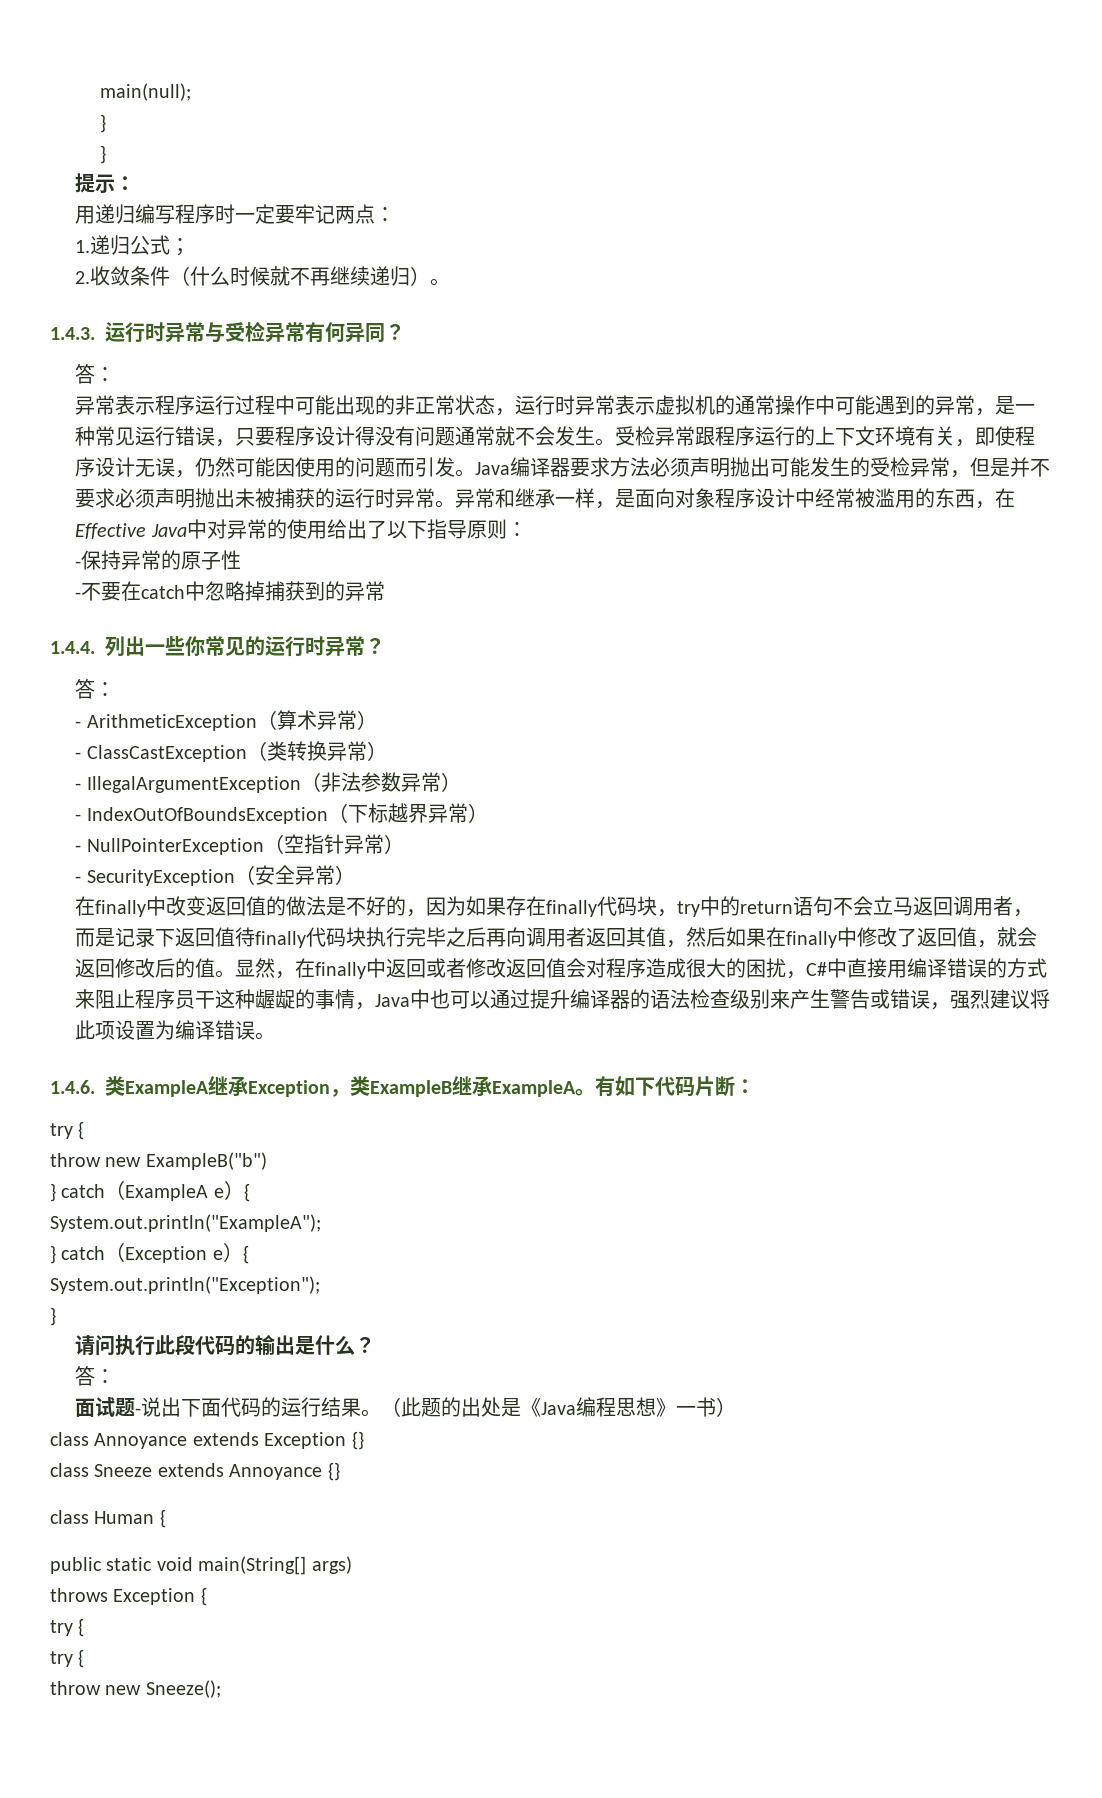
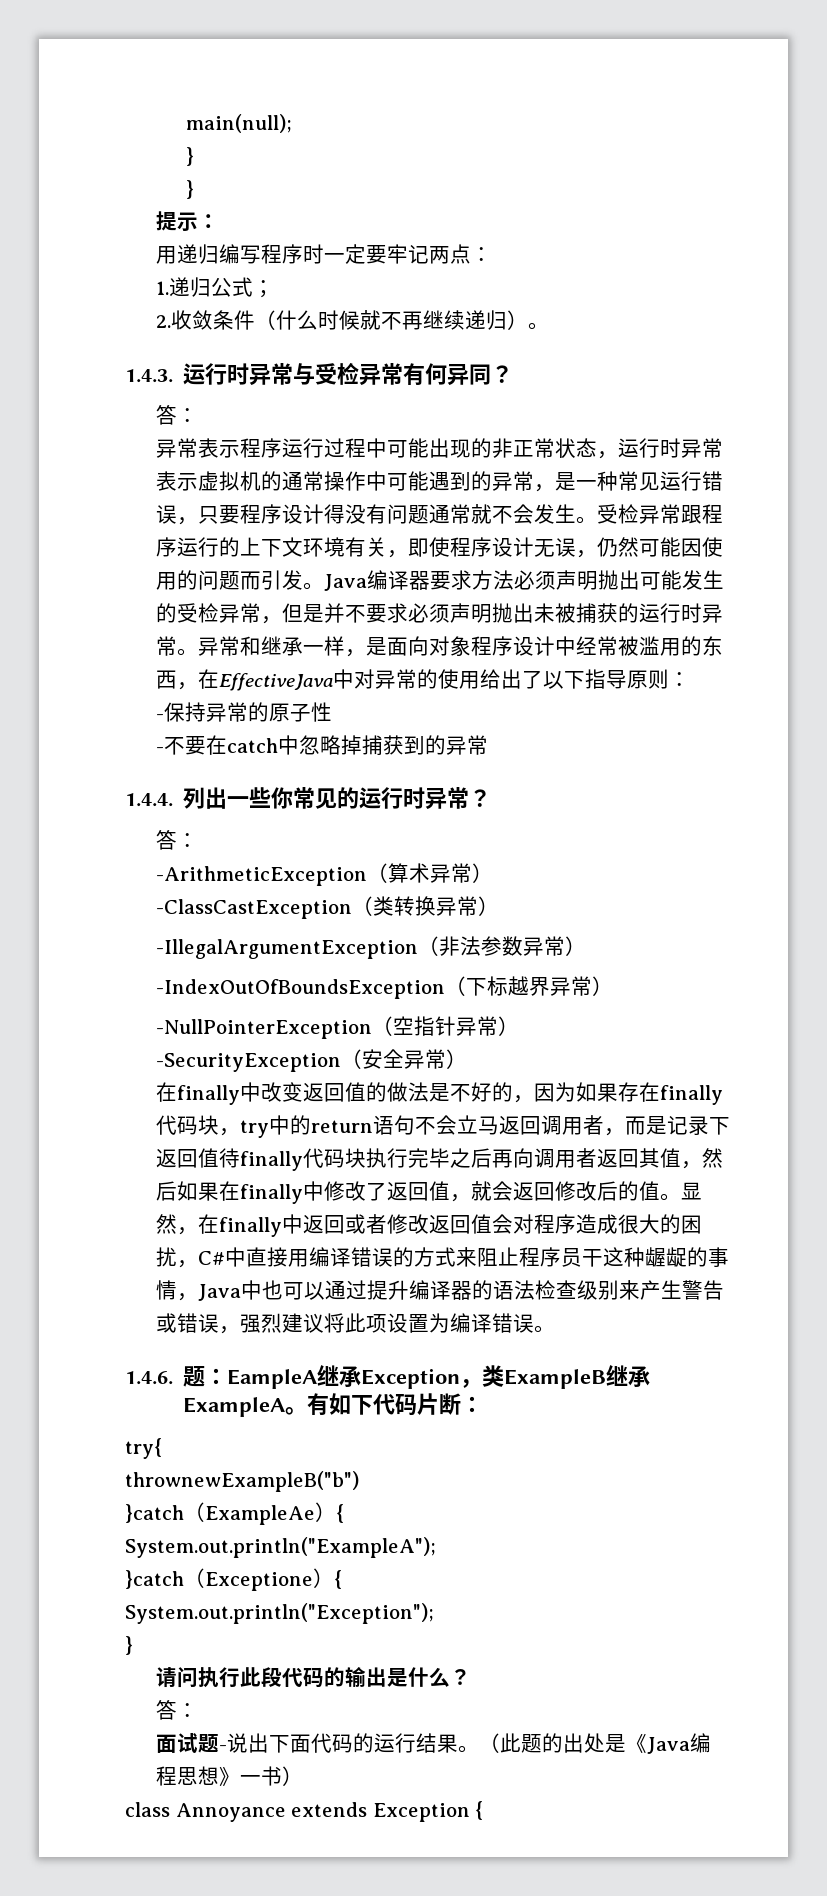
- 异常和继承一样，是面向对象程序设计中经常被滥用的东西，在Effective Java中对异常的使用给出了以下指导原则：
+ 异常和继承一样，是面向对象程序设计中经常被滥用的东西，在EffectiveJava中对异常的使用给出了以下指导原则：
- - ArithmeticException（算术异常）
+ -ArithmeticException（算术异常）
- - ClassCastException（类转换异常）
+ -ClassCastException（类转换异常）
- - IllegalArgumentException（非法参数异常）
+ -IllegalArgumentException（非法参数异常）
- - IndexOutOfBoundsException（下标越界异常）
+ -IndexOutOfBoundsException（下标越界异常）
- - NullPointerException（空指针异常）
+ -NullPointerException（空指针异常）
- - SecurityException（安全异常）
+ -SecurityException（安全异常）
- 1.4.6.类ExampleA继承Exception，类ExampleB继承ExampleA。
+ 1.4.6.题：EampleA继承Exception，类ExampleB继承ExampleA。
  有如下代码片断：
- try {
- throw new ExampleB("b")
- } catch（ExampleA e）{
+ try{
+ thrownewExampleB("b")
+ }catch（ExampleAe）{
  System.out.println("ExampleA");
- } catch（Exception e）{
+ }catch（Exceptione）{
- class Annoyance extends Exception {}
- class Sneeze extends Annoyance {}
- class Human {
- public static void main(String[] args)
- throws Exception {
- try {
- try {
- throw new Sneeze();
+ class Annoyance extends Exception {

